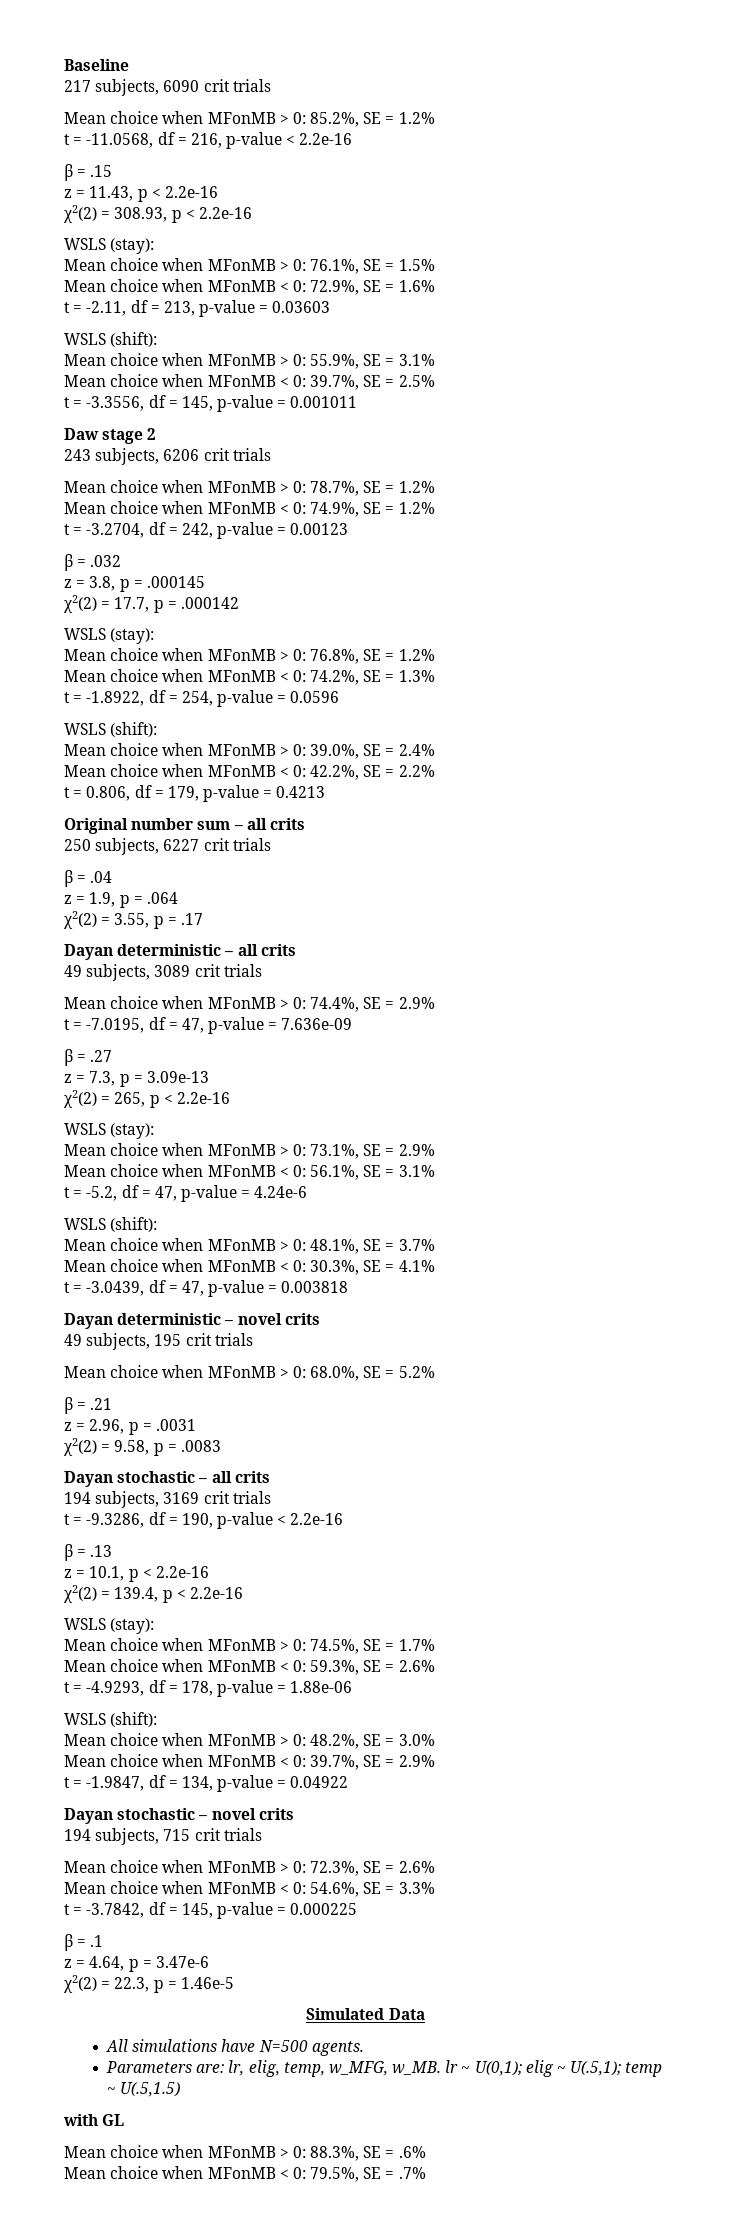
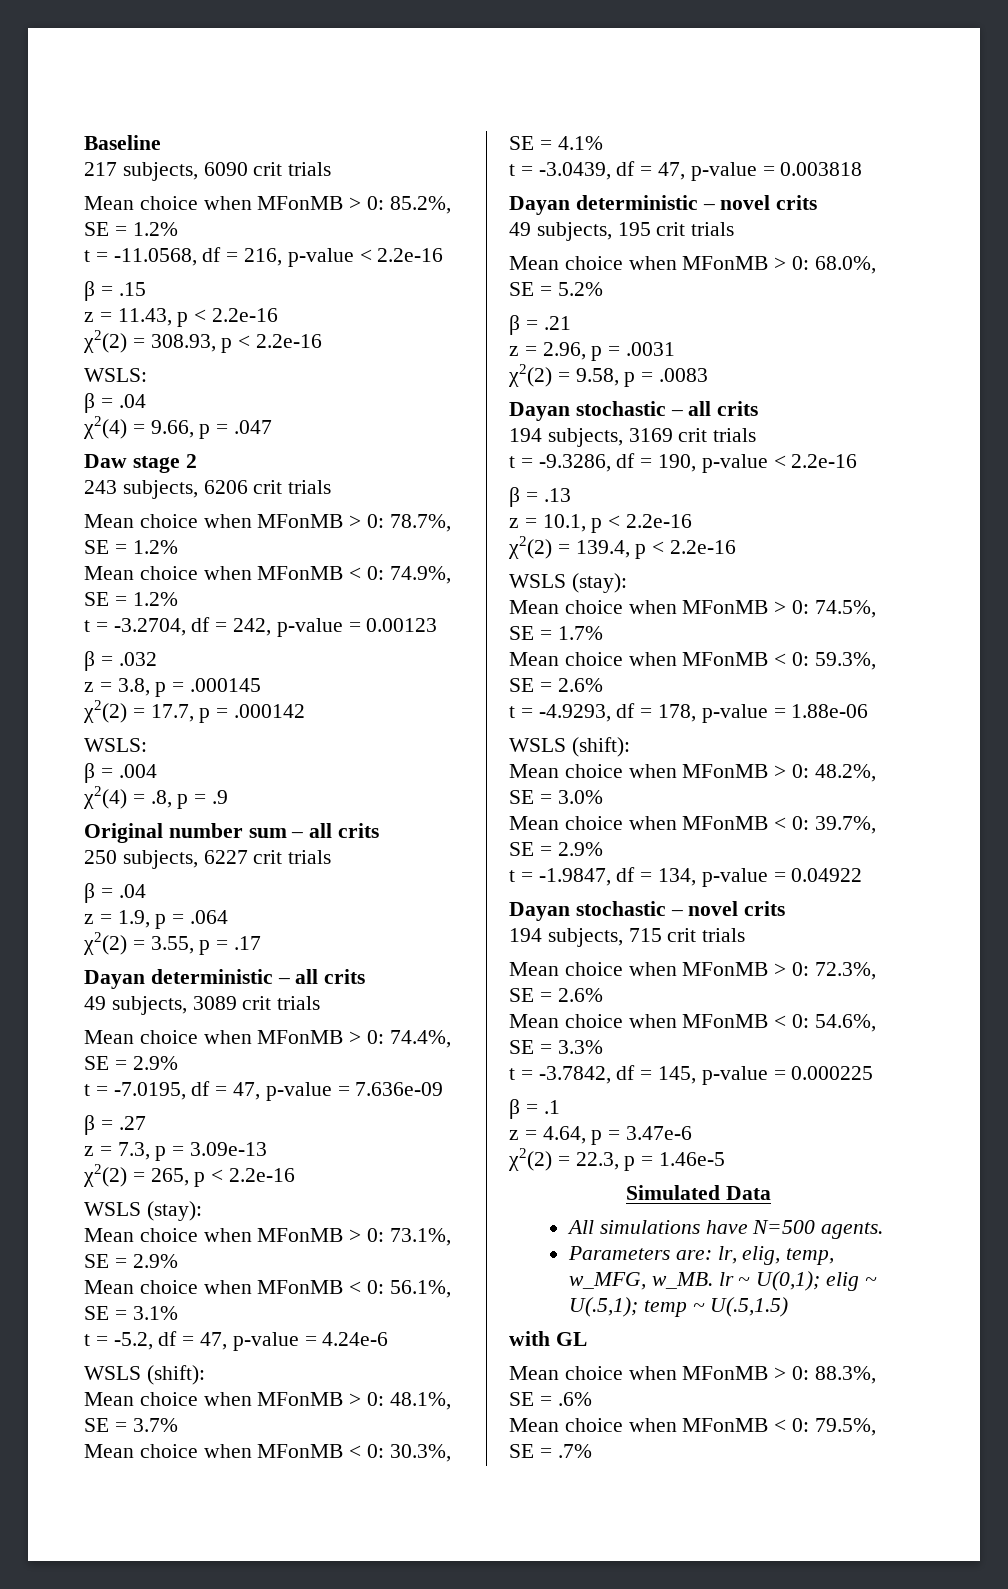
  χ2(2) = 308.93, p < 2.2e-16
- WSLS (stay):
- Mean choice when MFonMB > 0: 76.1%, SE = 1.5%
- Mean choice when MFonMB < 0: 72.9%, SE = 1.6%
- t = -2.11, df = 213, p-value = 0.03603
- WSLS (shift):
- Mean choice when MFonMB > 0: 55.9%, SE = 3.1%
- Mean choice when MFonMB < 0: 39.7%, SE = 2.5%
- t = -3.3556, df = 145, p-value = 0.001011
+ WSLS:
+ β = .04
+ χ2(4) = 9.66, p = .047
  χ2(2) = 17.7, p = .000142
- WSLS (stay):
- Mean choice when MFonMB > 0: 76.8%, SE = 1.2%
- Mean choice when MFonMB < 0: 74.2%, SE = 1.3%
- t = -1.8922, df = 254, p-value = 0.0596
- WSLS (shift):
- Mean choice when MFonMB > 0: 39.0%, SE = 2.4%
- Mean choice when MFonMB < 0: 42.2%, SE = 2.2%
- t = 0.806, df = 179, p-value = 0.4213
+ WSLS:
+ β = .004
+ χ2(4) = .8, p = .9

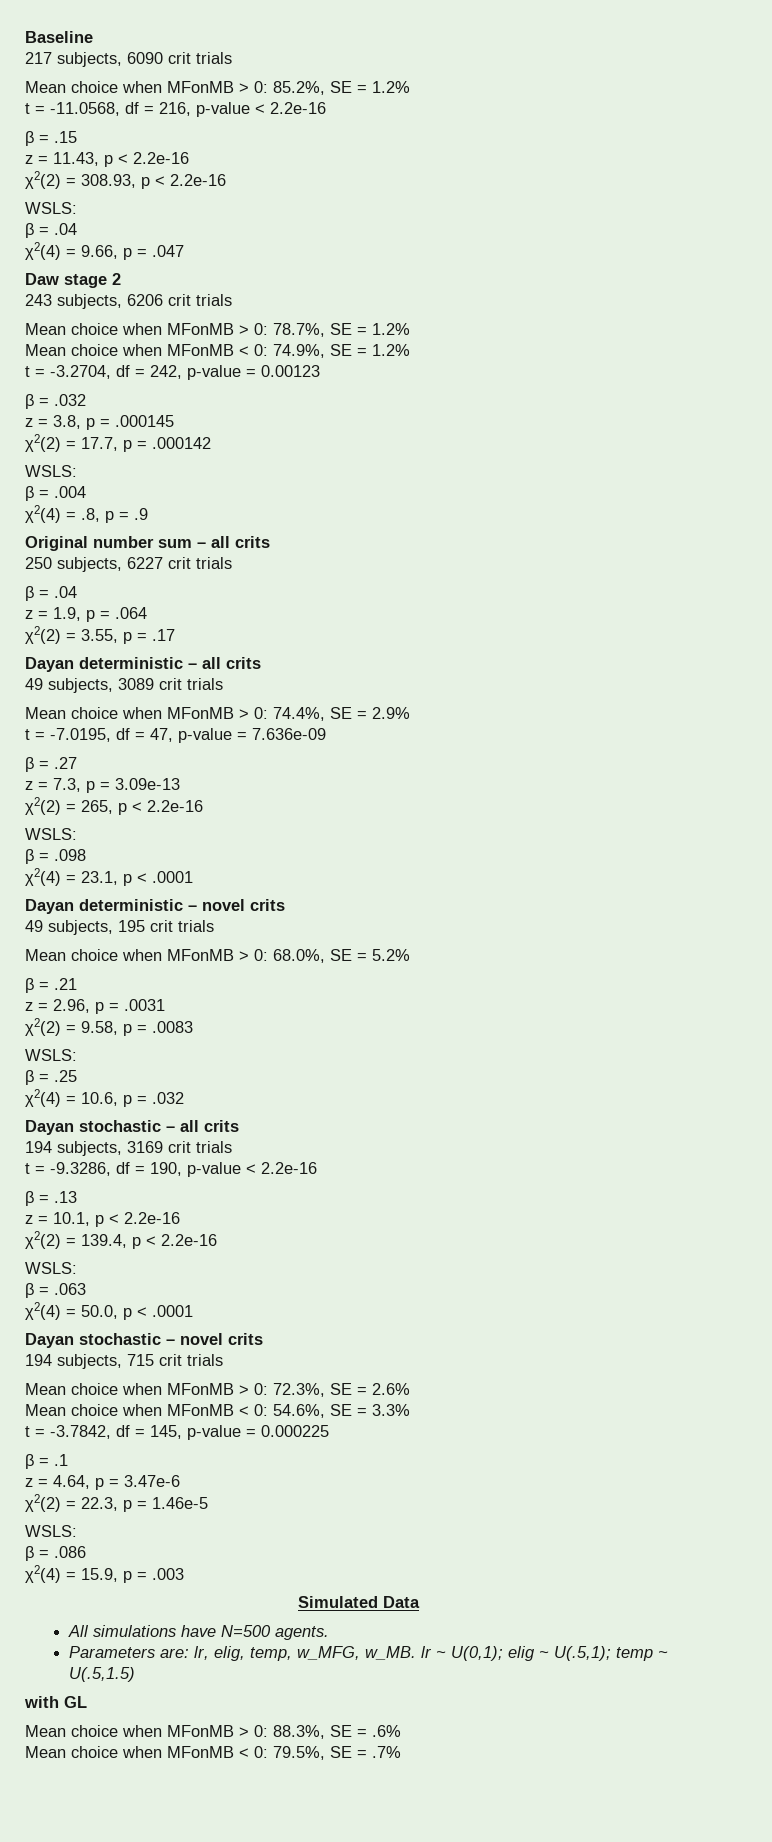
  χ2(2) = 265, p < 2.2e-16
- WSLS (stay):
- Mean choice when MFonMB > 0: 73.1%, SE = 2.9%
- Mean choice when MFonMB < 0: 56.1%, SE = 3.1%
- t = -5.2, df = 47, p-value = 4.24e-6
- WSLS (shift):
- Mean choice when MFonMB > 0: 48.1%, SE = 3.7%
- Mean choice when MFonMB < 0: 30.3%, SE = 4.1%
- t = -3.0439, df = 47, p-value = 0.003818
+ WSLS:
+ β = .098
+ χ2(4) = 23.1, p < .0001
  χ2(2) = 9.58, p = .0083
+ WSLS:
+ β = .25
+ χ2(4) = 10.6, p = .032
  χ2(2) = 139.4, p < 2.2e-16
- WSLS (stay):
- Mean choice when MFonMB > 0: 74.5%, SE = 1.7%
- Mean choice when MFonMB < 0: 59.3%, SE = 2.6%
- t = -4.9293, df = 178, p-value = 1.88e-06
- WSLS (shift):
- Mean choice when MFonMB > 0: 48.2%, SE = 3.0%
- Mean choice when MFonMB < 0: 39.7%, SE = 2.9%
- t = -1.9847, df = 134, p-value = 0.04922
+ WSLS:
+ β = .063
+ χ2(4) = 50.0, p < .0001
  χ2(2) = 22.3, p = 1.46e-5
+ WSLS:
+ β = .086
+ χ2(4) = 15.9, p = .003

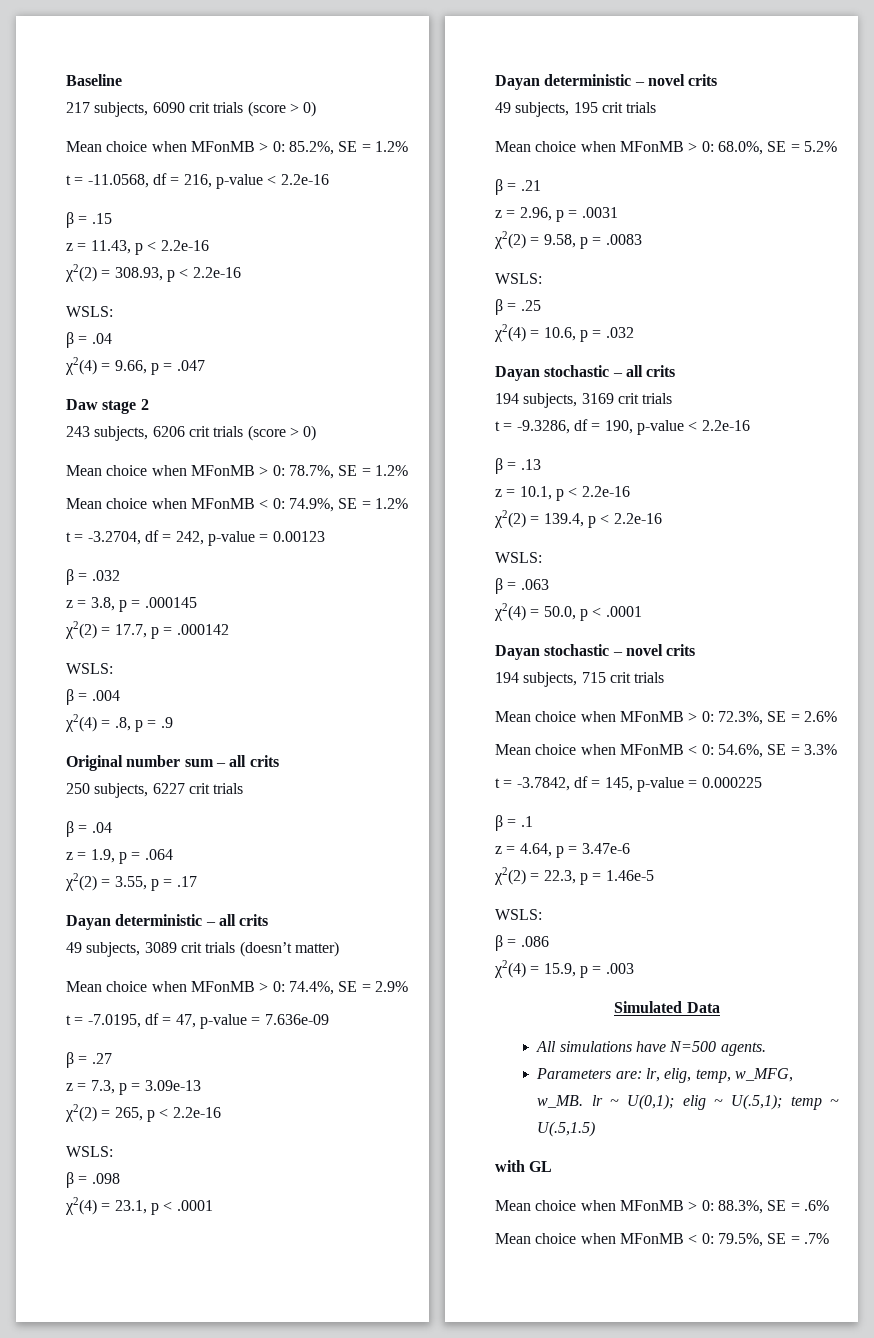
- 217 subjects, 6090 crit trials
+ 217 subjects, 6090 crit trials (score > 0)
- 243 subjects, 6206 crit trials
+ 243 subjects, 6206 crit trials (score > 0)
- 49 subjects, 3089 crit trials
+ 49 subjects, 3089 crit trials (doesn’t matter)

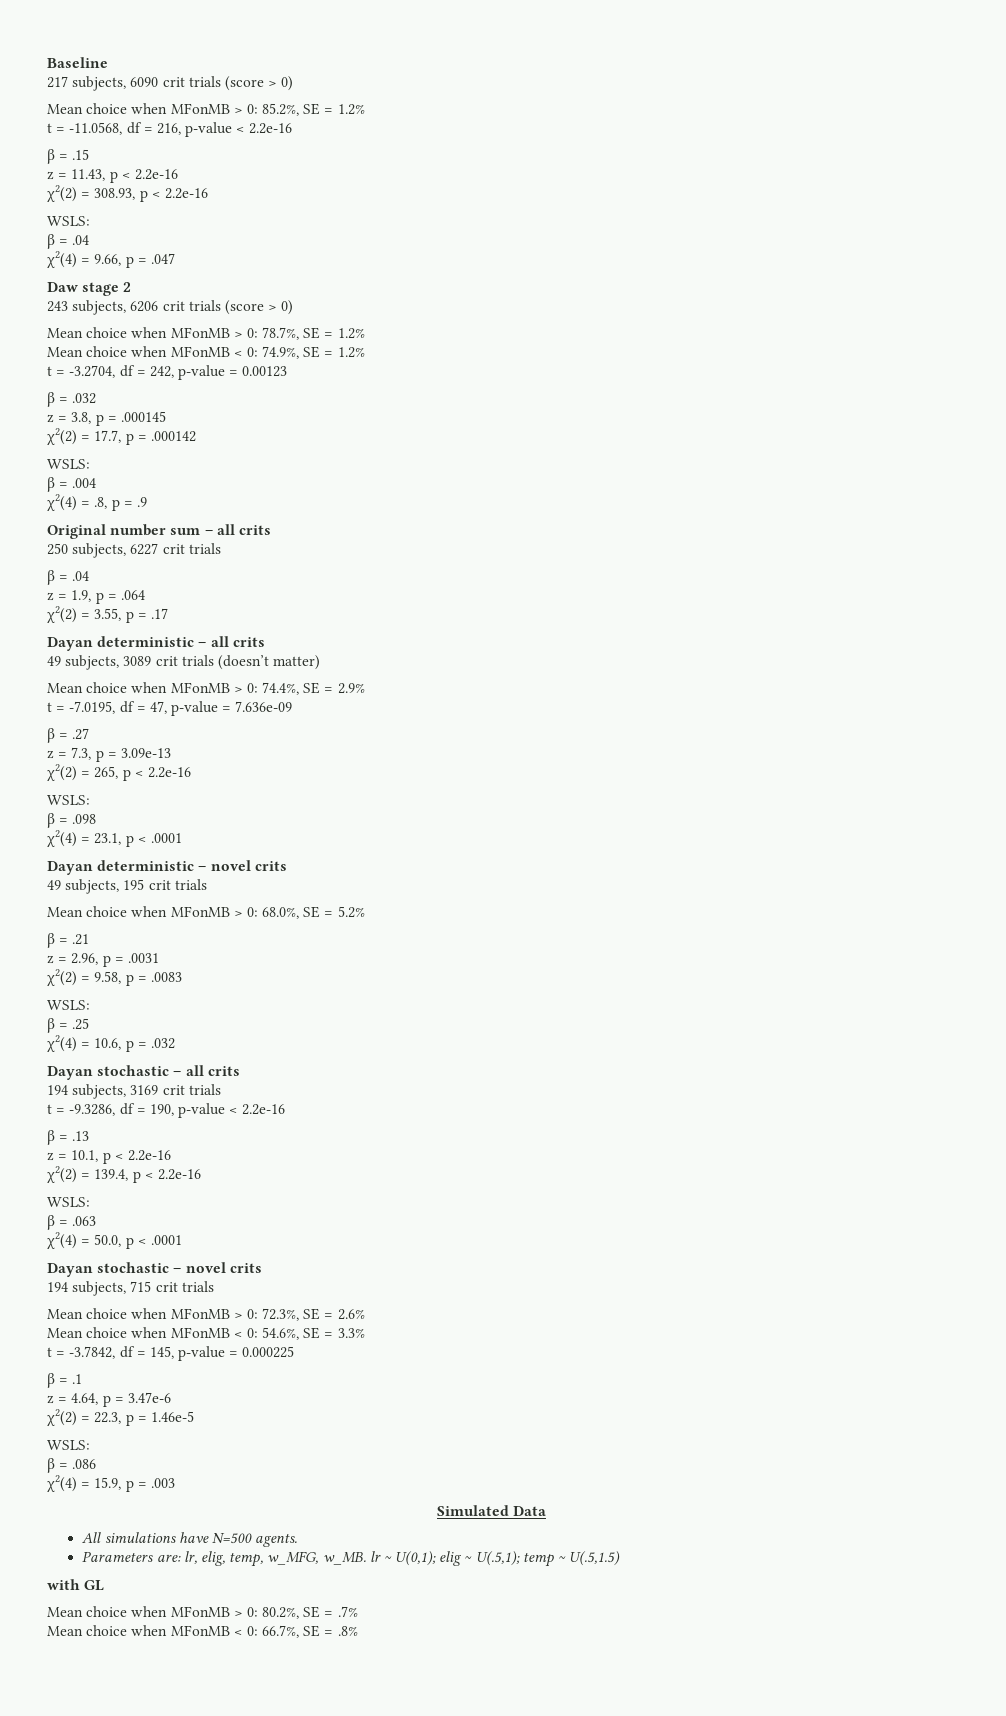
- Mean choice when MFonMB > 0: 88.3%, SE = .6%
- Mean choice when MFonMB < 0: 79.5%, SE = .7%
+ Mean choice when MFonMB > 0: 80.2%, SE = .7%
+ Mean choice when MFonMB < 0: 66.7%, SE = .8%

